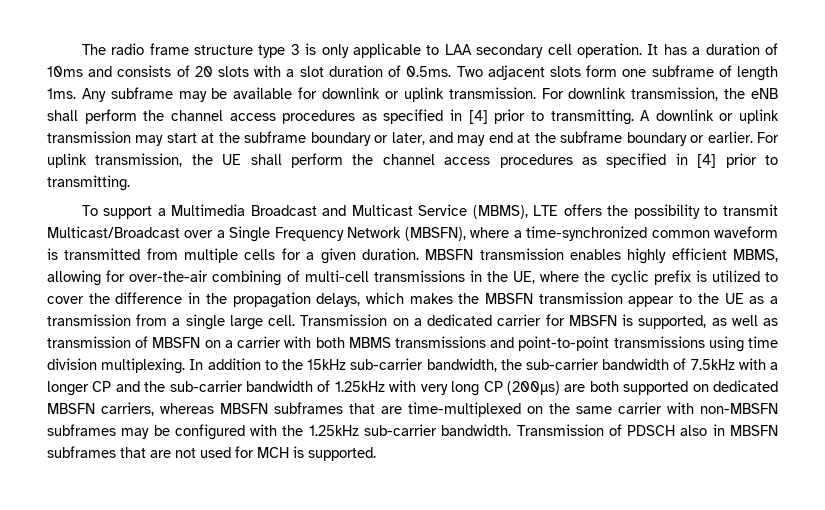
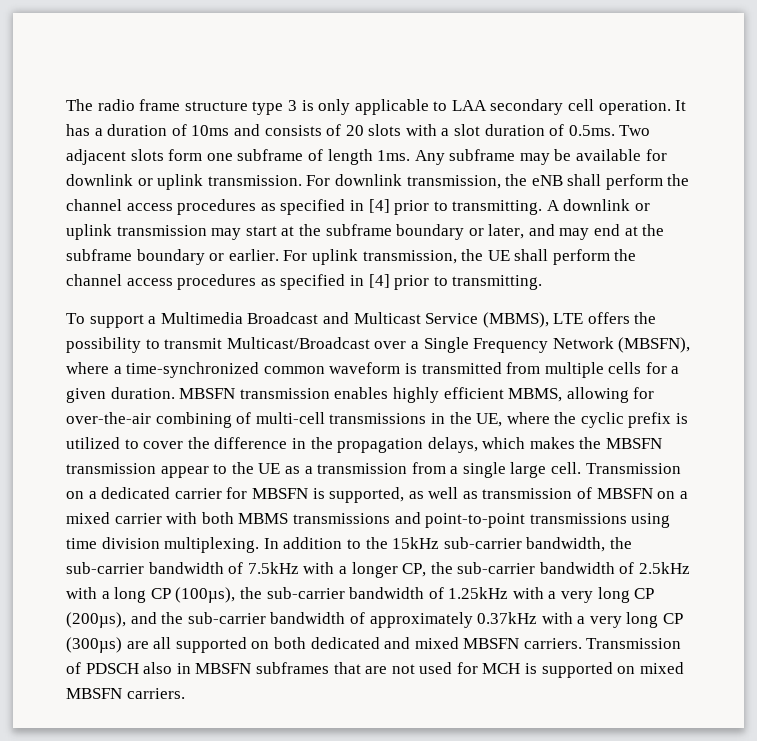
- Transmission on a dedicated carrier for MBSFN is supported, as well as transmission of MBSFN on a carrier with both MBMS transmissions and point-to-point transmissions using time division multiplexing.
+ Transmission on a dedicated carrier for MBSFN is supported, as well as transmission of MBSFN on a mixed carrier with both MBMS transmissions and point-to-point transmissions using time division multiplexing.
- In addition to the 15kHz sub-carrier bandwidth, the sub-carrier bandwidth of 7.5kHz with a longer CP and the sub-carrier bandwidth of 1.25kHz with very long CP (200µs) are both supported on dedicated MBSFN carriers, whereas MBSFN subframes that are time-multiplexed on the same carrier with non-MBSFN subframes may be configured with the 1.25kHz sub-carrier bandwidth.
+ In addition to the 15kHz sub-carrier bandwidth, the sub-carrier bandwidth of 7.5kHz with a longer CP, the sub-carrier bandwidth of 2.5kHz with a long CP (100µs), the sub-carrier bandwidth of 1.25kHz with a very long CP (200µs), and the sub-carrier bandwidth of approximately 0.37kHz with a very long CP (300µs) are all supported on both dedicated and mixed MBSFN carriers.
- Transmission of PDSCH also in MBSFN subframes that are not used for MCH is supported.
+ Transmission of PDSCH also in MBSFN subframes that are not used for MCH is supported on mixed MBSFN carriers.

